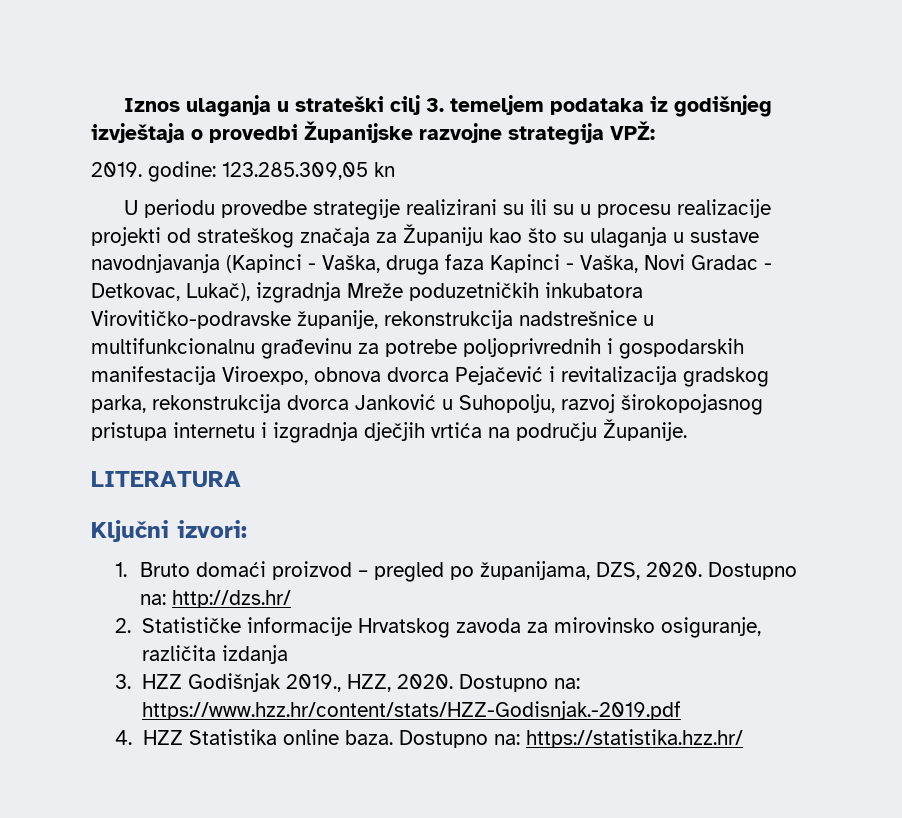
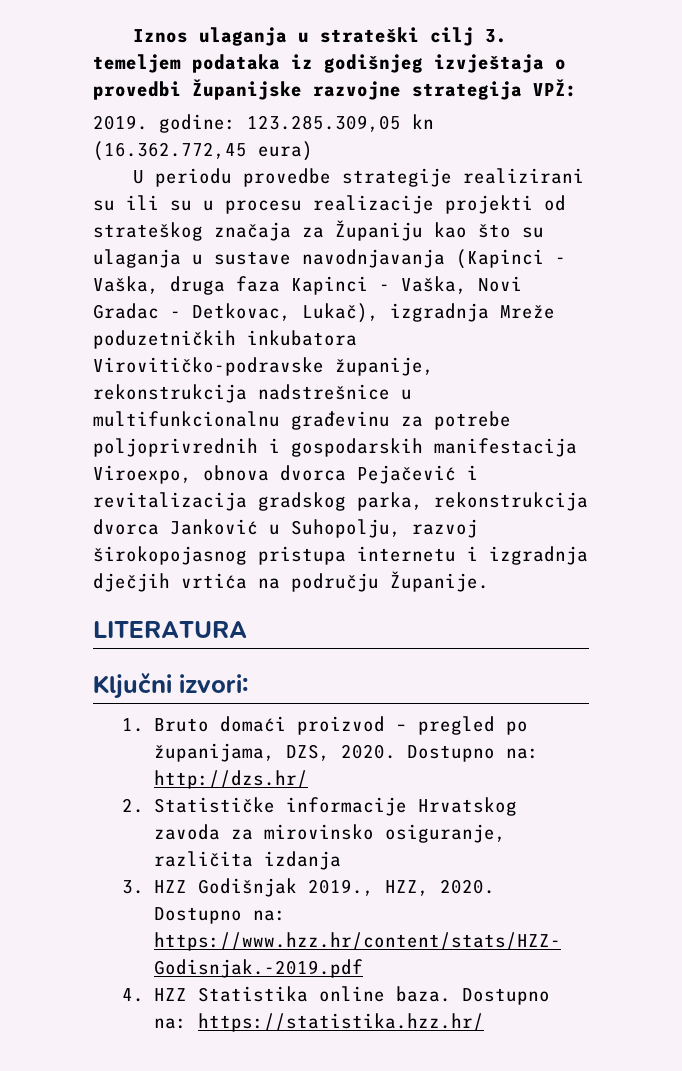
- 2019. godine: 123.285.309,05 kn
+ 2019. godine: 123.285.309,05 kn (16.362.772,45 eura)

